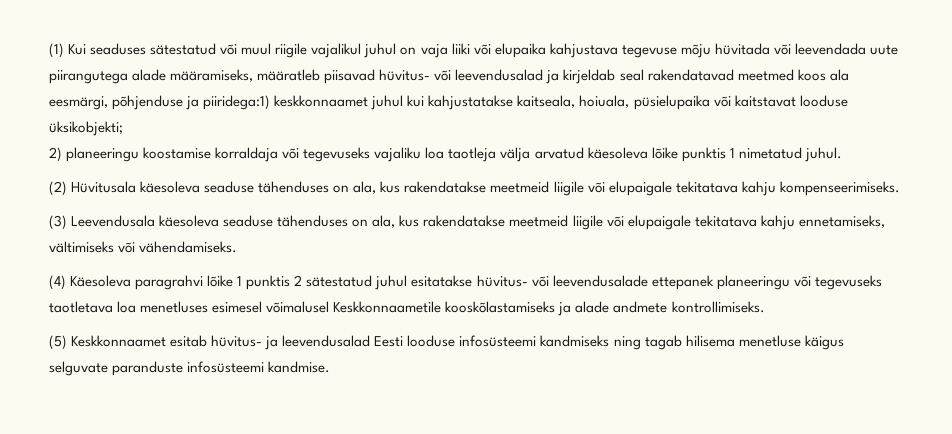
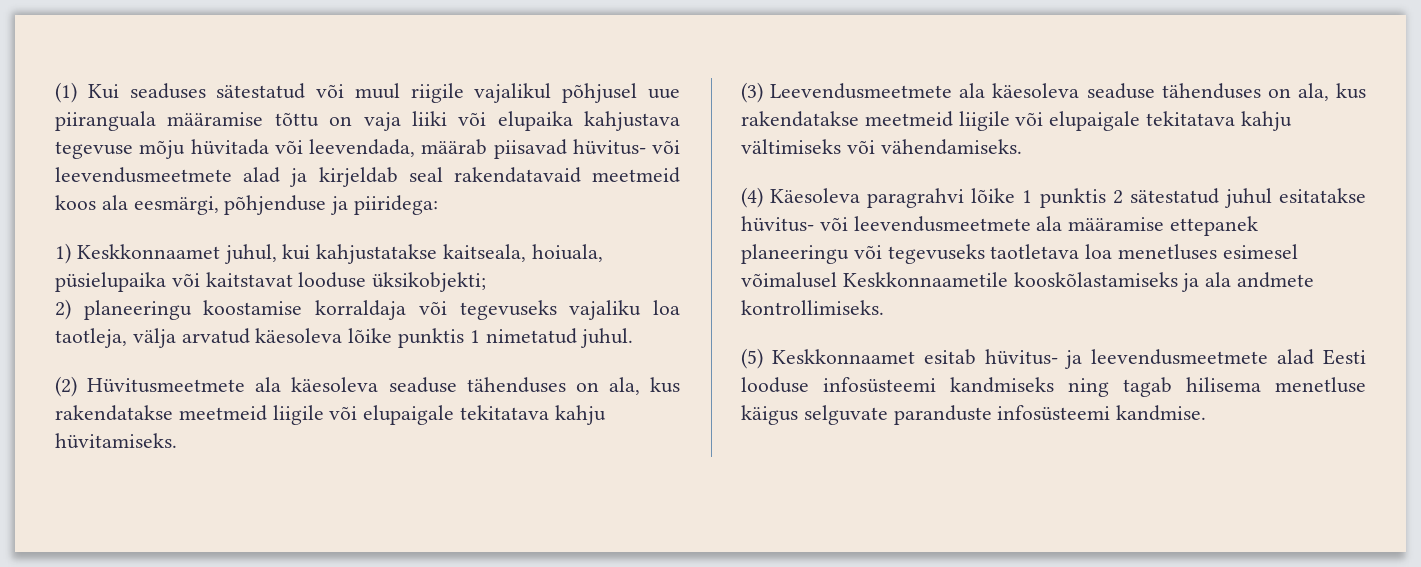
- (1) Kui seaduses sätestatud või muul riigile vajalikul juhul on vaja liiki või elupaika kahjustava tegevuse mõju hüvitada või leevendada uute piirangutega alade määramiseks, määratleb piisavad hüvitus- või leevendusalad ja kirjeldab seal rakendatavad meetmed koos ala eesmärgi, põhjenduse ja piiridega:1) keskkonnaamet juhul kui kahjustatakse kaitseala, hoiuala, püsielupaika või kaitstavat looduse üksikobjekti;
+ (1) Kui seaduses sätestatud või muul riigile vajalikul põhjusel uue piiranguala määramise tõttu on vaja liiki või elupaika kahjustava tegevuse mõju hüvitada või leevendada, määrab piisavad hüvitus- või leevendusmeetmete alad ja kirjeldab seal rakendatavaid meetmeid koos ala eesmärgi, põhjenduse ja piiridega:
+ 1) Keskkonnaamet juhul, kui kahjustatakse kaitseala, hoiuala, püsielupaika või kaitstavat looduse üksikobjekti;
- 2) planeeringu koostamise korraldaja või tegevuseks vajaliku loa taotleja välja arvatud käesoleva lõike punktis 1 nimetatud juhul.
+ 2) planeeringu koostamise korraldaja või tegevuseks vajaliku loa taotleja, välja arvatud käesoleva lõike punktis 1 nimetatud juhul.
- (2) Hüvitusala käesoleva seaduse tähenduses on ala, kus rakendatakse meetmeid liigile või elupaigale tekitatava kahju kompenseerimiseks.
+ (2) Hüvitusmeetmete ala käesoleva seaduse tähenduses on ala, kus rakendatakse meetmeid liigile või elupaigale tekitatava kahju hüvitamiseks.
- (3) Leevendusala käesoleva seaduse tähenduses on ala, kus rakendatakse meetmeid liigile või elupaigale tekitatava kahju ennetamiseks, vältimiseks või vähendamiseks.
+ (3) Leevendusmeetmete ala käesoleva seaduse tähenduses on ala, kus rakendatakse meetmeid liigile või elupaigale tekitatava kahju vältimiseks või vähendamiseks.
- (4) Käesoleva paragrahvi lõike 1 punktis 2 sätestatud juhul esitatakse hüvitus- või leevendusalade ettepanek planeeringu või tegevuseks taotletava loa menetluses esimesel võimalusel Keskkonnaametile kooskõlastamiseks ja alade andmete kontrollimiseks.
+ (4) Käesoleva paragrahvi lõike 1 punktis 2 sätestatud juhul esitatakse hüvitus- või leevendusmeetmete ala määramise ettepanek planeeringu või tegevuseks taotletava loa menetluses esimesel võimalusel Keskkonnaametile kooskõlastamiseks ja ala andmete kontrollimiseks.
- (5) Keskkonnaamet esitab hüvitus- ja leevendusalad Eesti looduse infosüsteemi kandmiseks ning tagab hilisema menetluse käigus selguvate paranduste infosüsteemi kandmise.
+ (5) Keskkonnaamet esitab hüvitus- ja leevendusmeetmete alad Eesti looduse infosüsteemi kandmiseks ning tagab hilisema menetluse käigus selguvate paranduste infosüsteemi kandmise.

